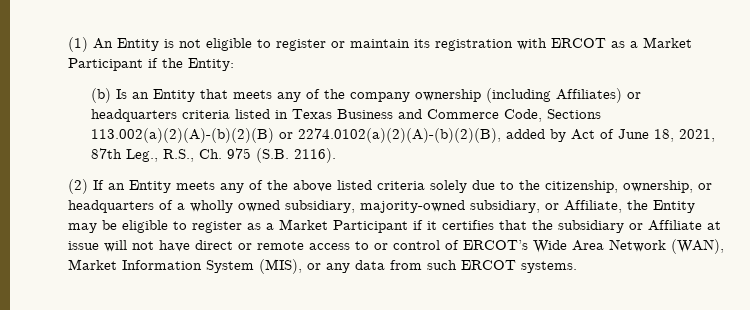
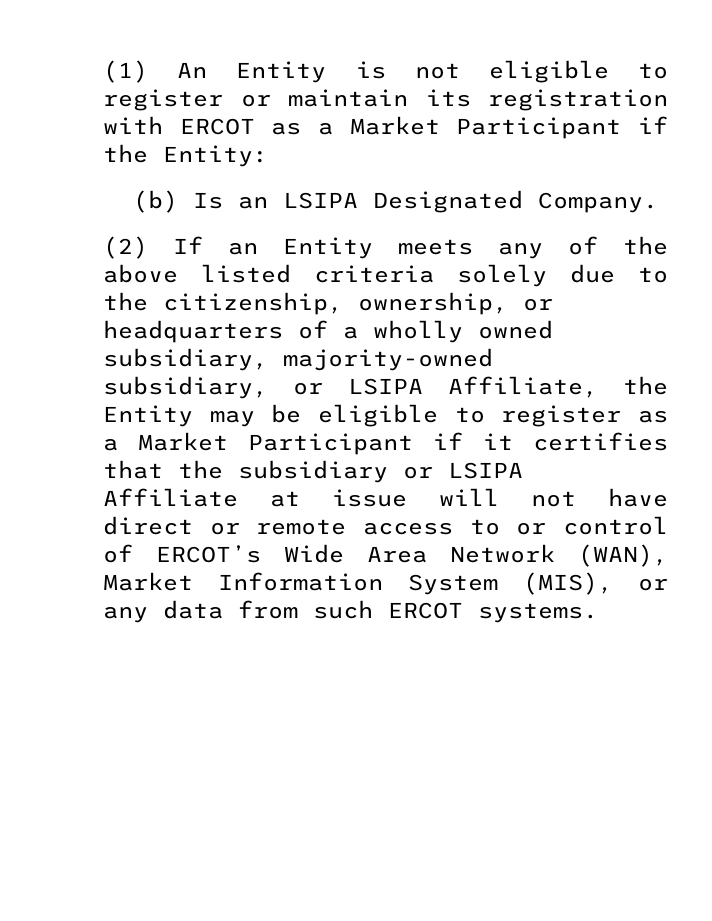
- (b) Is an Entity that meets any of the company ownership (including Affiliates) or headquarters criteria listed in Texas Business and Commerce Code, Sections 113.002(a)(2)(A)-(b)(2)(B) or 2274.0102(a)(2)(A)-(b)(2)(B), added by Act of June 18, 2021, 87th Leg., R.S., Ch. 975 (S.B. 2116).
+ (b) Is an LSIPA Designated Company.
- (2) If an Entity meets any of the above listed criteria solely due to the citizenship, ownership, or headquarters of a wholly owned subsidiary, majority-owned subsidiary, or Affiliate, the Entity may be eligible to register as a Market Participant if it certifies that the subsidiary or Affiliate at issue will not have direct or remote access to or control of ERCOT’s Wide Area Network (WAN), Market Information System (MIS), or any data from such ERCOT systems.
+ (2) If an Entity meets any of the above listed criteria solely due to the citizenship, ownership, or headquarters of a wholly owned subsidiary, majority-owned subsidiary, or LSIPA Affiliate, the Entity may be eligible to register as a Market Participant if it certifies that the subsidiary or LSIPA Affiliate at issue will not have direct or remote access to or control of ERCOT’s Wide Area Network (WAN), Market Information System (MIS), or any data from such ERCOT systems.

